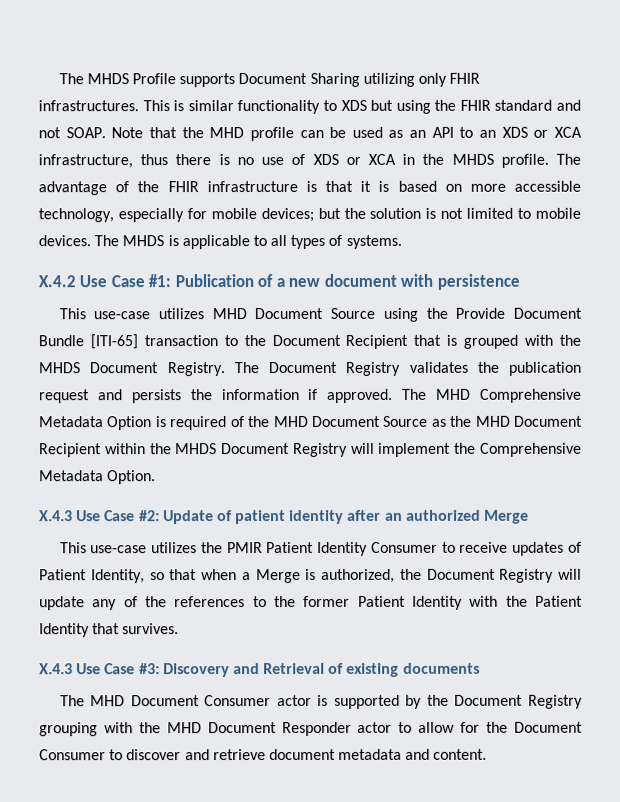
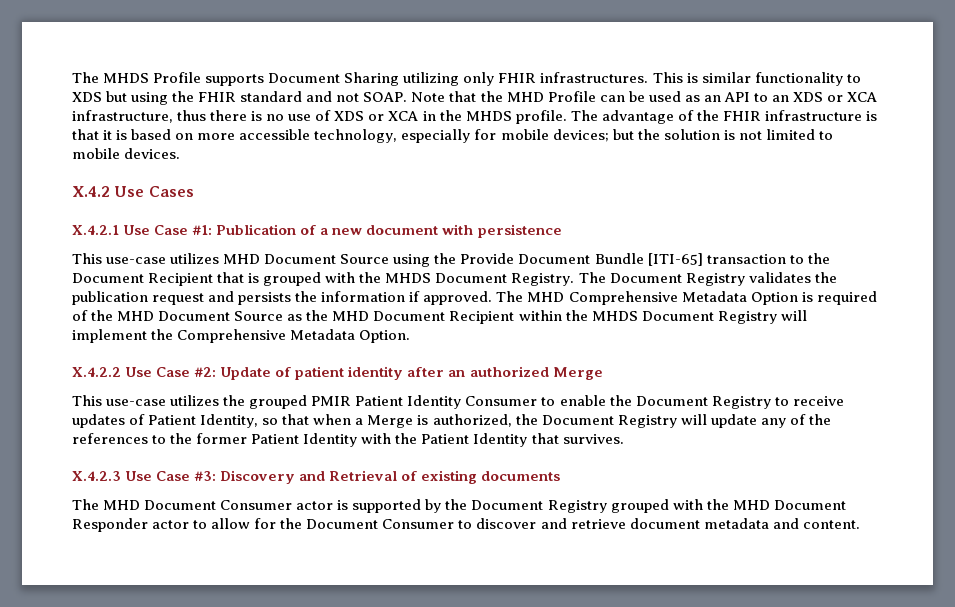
- Note that the MHD profile can be used as an API to an XDS or XCA infrastructure, thus there is no use of XDS or XCA in the MHDS profile.
+ Note that the MHD Profile can be used as an API to an XDS or XCA infrastructure, thus there is no use of XDS or XCA in the MHDS profile.
- The MHDS is applicable to all types of systems.
- X.4.2 Use Case #1: Publication of a new document with persistence
+ X.4.2 Use Cases
+ X.4.2.1 Use Case #1: Publication of a new document with persistence
- X.4.3 Use Case #2: Update of patient identity after an authorized Merge
+ X.4.2.2 Use Case #2: Update of patient identity after an authorized Merge
- This use-case utilizes the PMIR Patient Identity Consumer to receive updates of Patient Identity, so that when a Merge is authorized, the Document Registry will update any of the references to the former Patient Identity with the Patient Identity that survives.
+ This use-case utilizes the grouped PMIR Patient Identity Consumer to enable the Document Registry to receive updates of Patient Identity, so that when a Merge is authorized, the Document Registry will update any of the references to the former Patient Identity with the Patient Identity that survives.
- X.4.3 Use Case #3: Discovery and Retrieval of existing documents
+ X.4.2.3 Use Case #3: Discovery and Retrieval of existing documents
- The MHD Document Consumer actor is supported by the Document Registry grouping with the MHD Document Responder actor to allow for the Document Consumer to discover and retrieve document metadata and content.
+ The MHD Document Consumer actor is supported by the Document Registry grouped with the MHD Document Responder actor to allow for the Document Consumer to discover and retrieve document metadata and content.

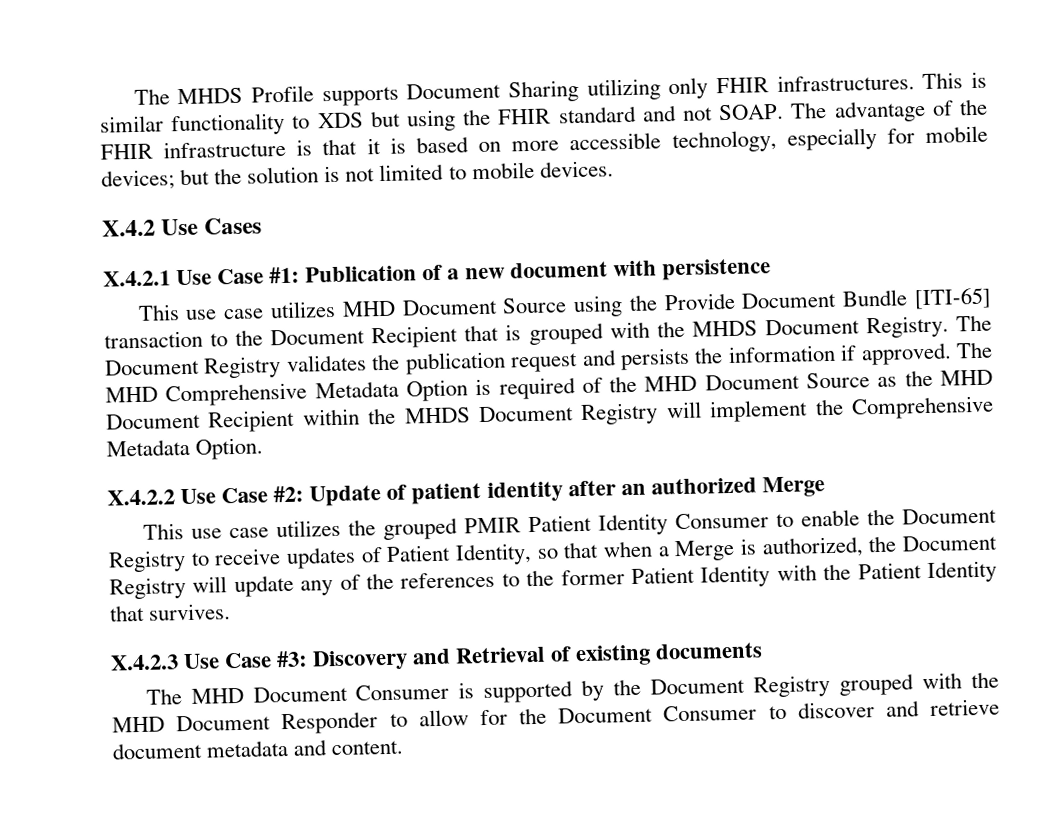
- Note that the MHD Profile can be used as an API to an XDS or XCA infrastructure, thus there is no use of XDS or XCA in the MHDS profile.
- This use-case utilizes MHD Document Source using the Provide Document Bundle [ITI-65] transaction to the Document Recipient that is grouped with the MHDS Document Registry.
+ This use case utilizes MHD Document Source using the Provide Document Bundle [ITI-65] transaction to the Document Recipient that is grouped with the MHDS Document Registry.
- This use-case utilizes the grouped PMIR Patient Identity Consumer to enable the Document Registry to receive updates of Patient Identity, so that when a Merge is authorized, the Document Registry will update any of the references to the former Patient Identity with the Patient Identity that survives.
+ This use case utilizes the grouped PMIR Patient Identity Consumer to enable the Document Registry to receive updates of Patient Identity, so that when a Merge is authorized, the Document Registry will update any of the references to the former Patient Identity with the Patient Identity that survives.
- The MHD Document Consumer actor is supported by the Document Registry grouped with the MHD Document Responder actor to allow for the Document Consumer to discover and retrieve document metadata and content.
+ The MHD Document Consumer is supported by the Document Registry grouped with the MHD Document Responder to allow for the Document Consumer to discover and retrieve document metadata and content.

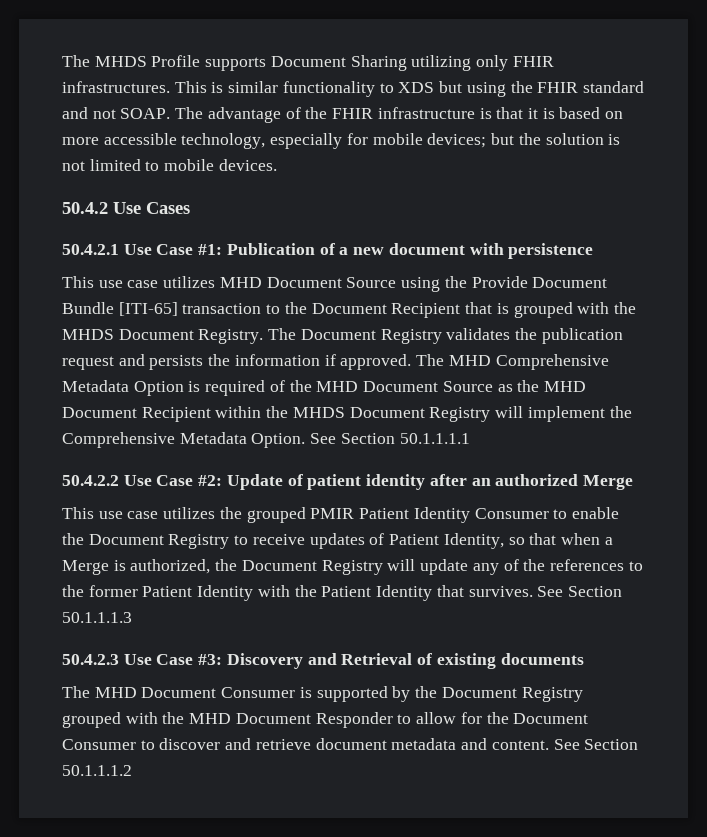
- X.4.2 Use Cases
+ 50.4.2 Use Cases
- X.4.2.1 Use Case #1: Publication of a new document with persistence
+ 50.4.2.1 Use Case #1: Publication of a new document with persistence
- The MHD Comprehensive Metadata Option is required of the MHD Document Source as the MHD Document Recipient within the MHDS Document Registry will implement the Comprehensive Metadata Option.
- X.4.2.2 Use Case #2: Update of patient identity after an authorized Merge
+ The MHD Comprehensive Metadata Option is required of the MHD Document Source as the MHD Document Recipient within the MHDS Document Registry will implement the Comprehensive Metadata Option. See Section 50.1.1.1.1
+ 50.4.2.2 Use Case #2: Update of patient identity after an authorized Merge
- This use case utilizes the grouped PMIR Patient Identity Consumer to enable the Document Registry to receive updates of Patient Identity, so that when a Merge is authorized, the Document Registry will update any of the references to the former Patient Identity with the Patient Identity that survives.
- X.4.2.3 Use Case #3: Discovery and Retrieval of existing documents
+ This use case utilizes the grouped PMIR Patient Identity Consumer to enable the Document Registry to receive updates of Patient Identity, so that when a Merge is authorized, the Document Registry will update any of the references to the former Patient Identity with the Patient Identity that survives. See Section 50.1.1.1.3
+ 50.4.2.3 Use Case #3: Discovery and Retrieval of existing documents
+ See Section 50.1.1.1.2

